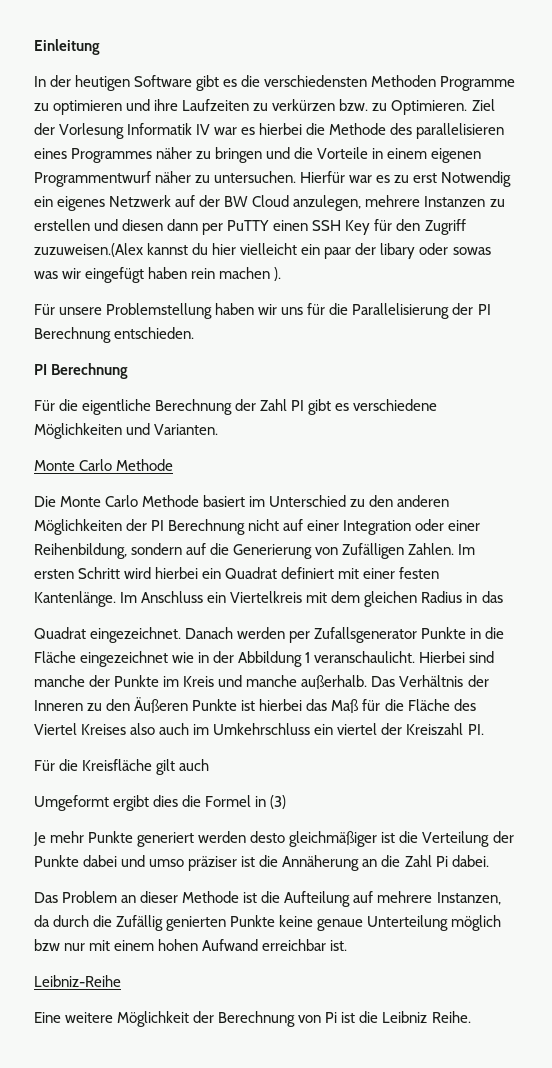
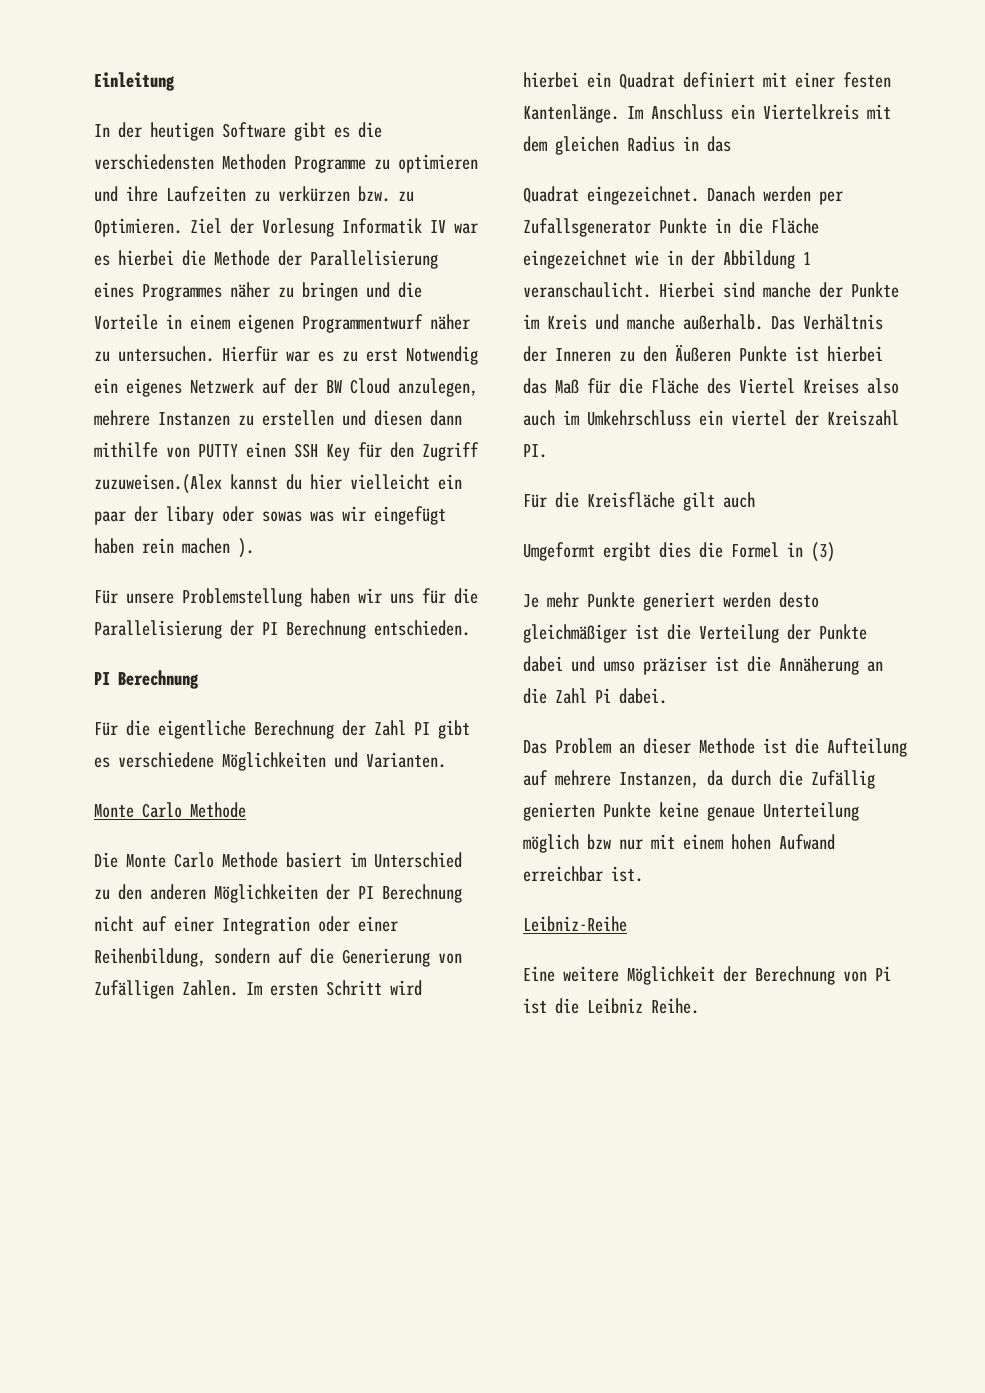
- Ziel der Vorlesung Informatik IV war es hierbei die Methode des parallelisieren eines Programmes näher zu bringen und die Vorteile in einem eigenen Programmentwurf näher zu untersuchen.
+ Ziel der Vorlesung Informatik IV war es hierbei die Methode der Parallelisierung eines Programmes näher zu bringen und die Vorteile in einem eigenen Programmentwurf näher zu untersuchen.
- Hierfür war es zu erst Notwendig ein eigenes Netzwerk auf der BW Cloud anzulegen, mehrere Instanzen zu erstellen und diesen dann per PuTTY einen SSH Key für den Zugriff zuzuweisen.(Alex kannst du hier vielleicht ein paar der libary oder sowas was wir eingefügt haben rein machen ).
+ Hierfür war es zu erst Notwendig ein eigenes Netzwerk auf der BW Cloud anzulegen, mehrere Instanzen zu erstellen und diesen dann mithilfe von PUTTY einen SSH Key für den Zugriff zuzuweisen.(Alex kannst du hier vielleicht ein paar der libary oder sowas was wir eingefügt haben rein machen ).

